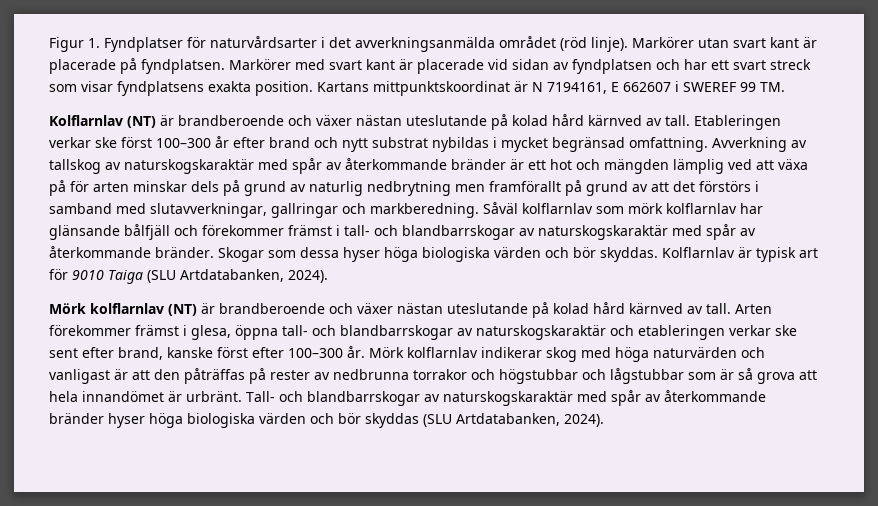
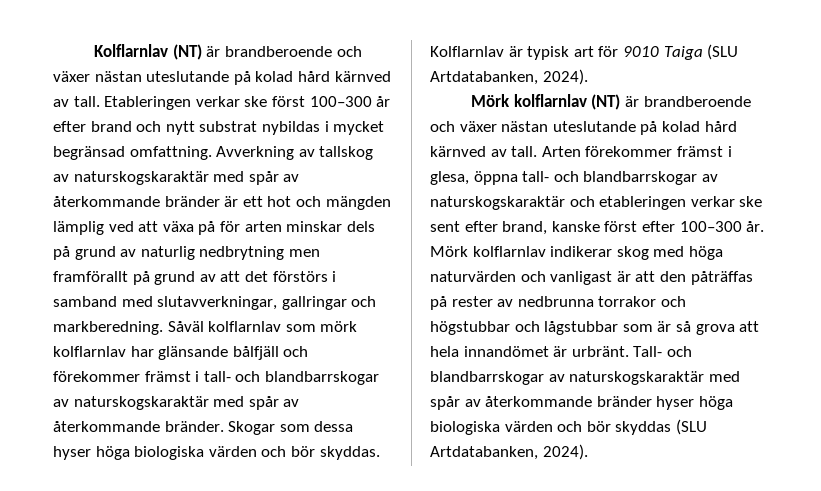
- Figur 1. Fyndplatser för naturvårdsarter i det avverkningsanmälda området (röd linje). Markörer utan svart kant är placerade på fyndplatsen. Markörer med svart kant är placerade vid sidan av fyndplatsen och har ett svart streck som visar fyndplatsens exakta position. Kartans mittpunktskoordinat är N 7194161, E 662607 i SWEREF 99 TM.

